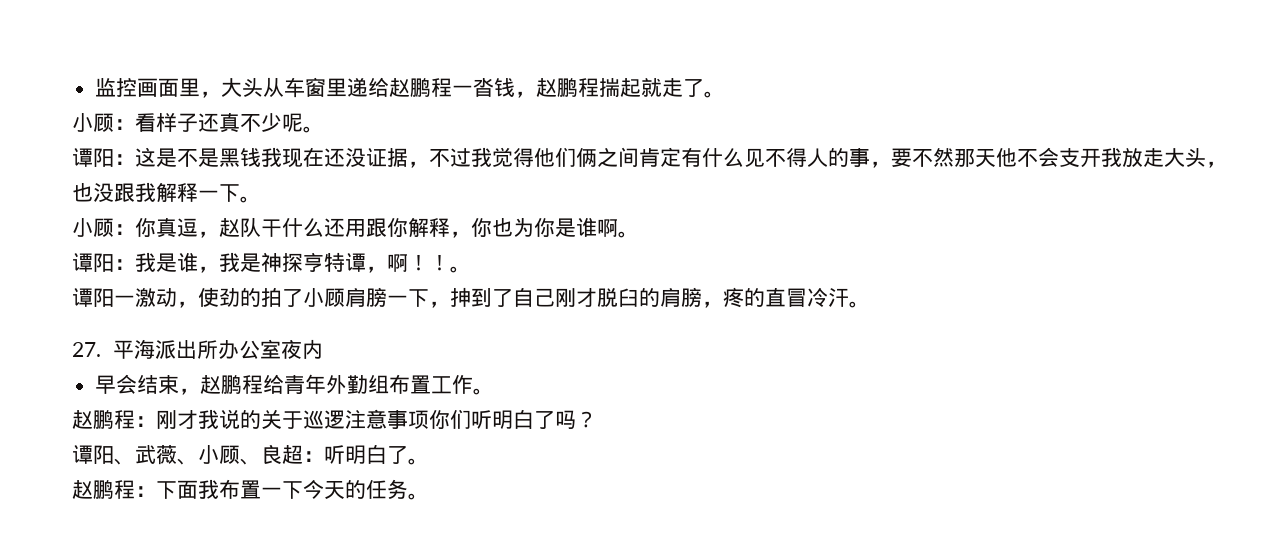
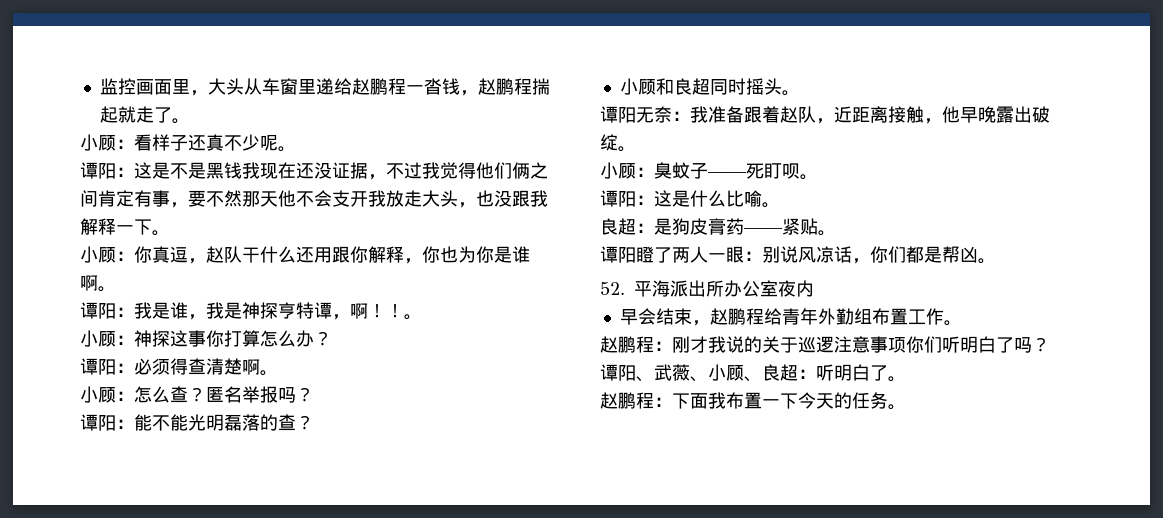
- 谭阳：这是不是黑钱我现在还没证据，不过我觉得他们俩之间肯定有什么见不得人的事，要不然那天他不会支开我放走大头，也没跟我解释一下。
+ 谭阳：这是不是黑钱我现在还没证据，不过我觉得他们俩之间肯定有事，要不然那天他不会支开我放走大头，也没跟我解释一下。
- 谭阳一激动，使劲的拍了小顾肩膀一下，抻到了自己刚才脱臼的肩膀，疼的直冒冷汗。
- 27.平海派出所办公室夜内
+ 小顾：神探这事你打算怎么办？
+ 谭阳：必须得查清楚啊。
+ 小顾：怎么查？匿名举报吗？
+ 谭阳：能不能光明磊落的查？
+ 小顾和良超同时摇头。
+ 谭阳无奈：我准备跟着赵队，近距离接触，他早晚露出破绽。
+ 小顾：臭蚊子——死盯呗。
+ 谭阳：这是什么比喻。
+ 良超：是狗皮膏药——紧贴。
+ 谭阳瞪了两人一眼：别说风凉话，你们都是帮凶。
+ 52.平海派出所办公室夜内

